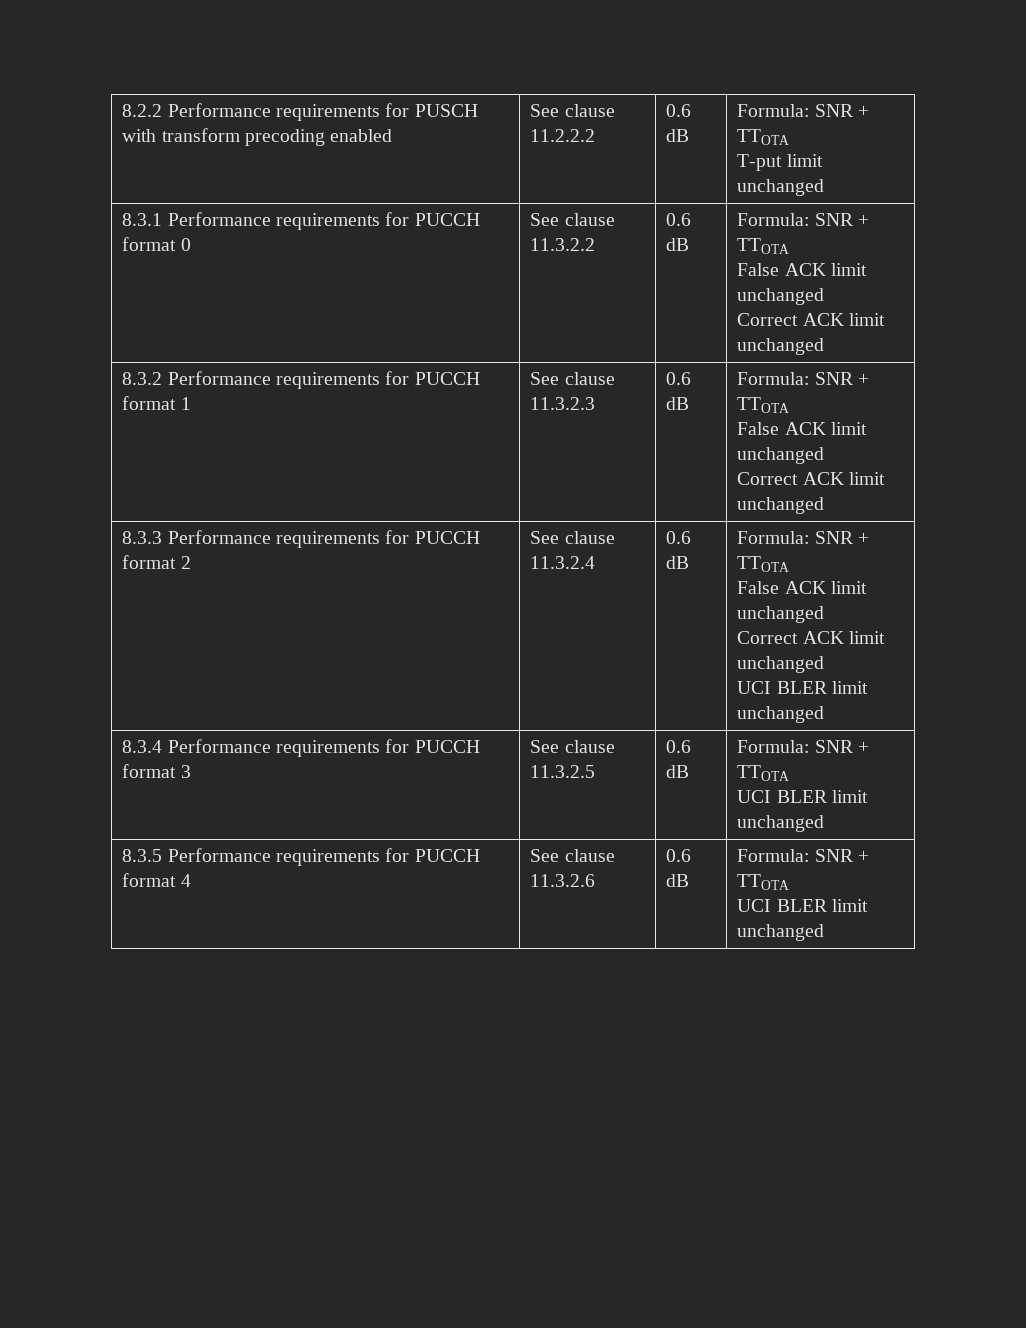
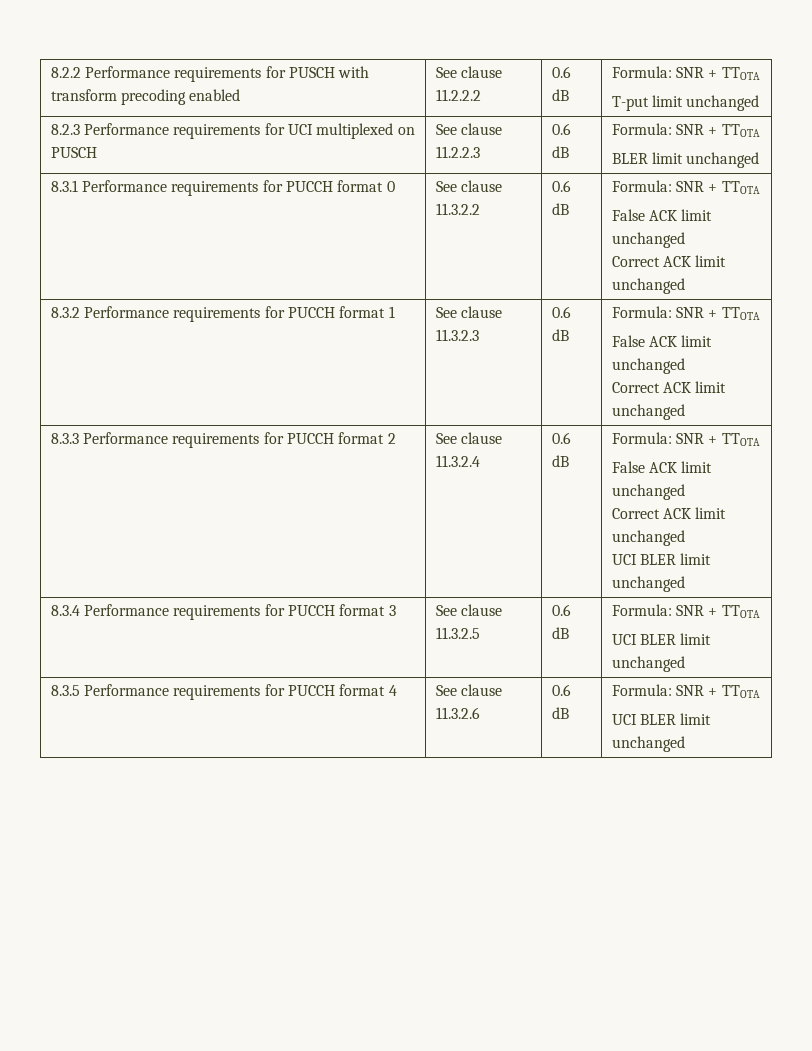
+ 8.2.3 Performance requirements for UCI multiplexed on PUSCH | See clause 11.2.2.3 | 0.6 dB | Formula: SNR + TTOTA
+ BLER limit unchanged

